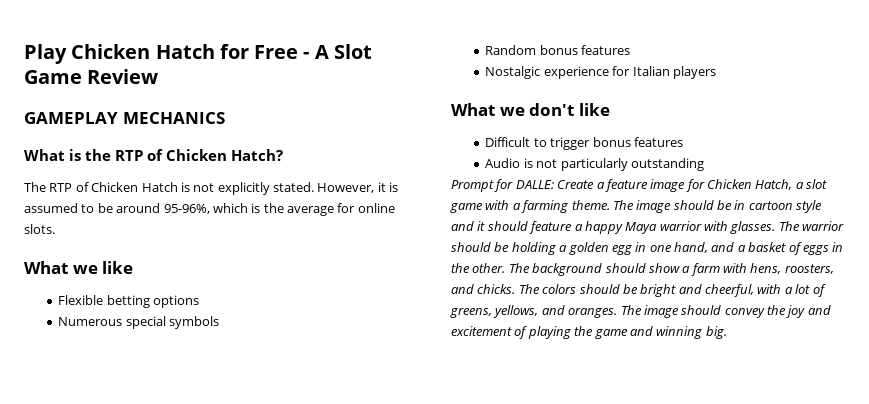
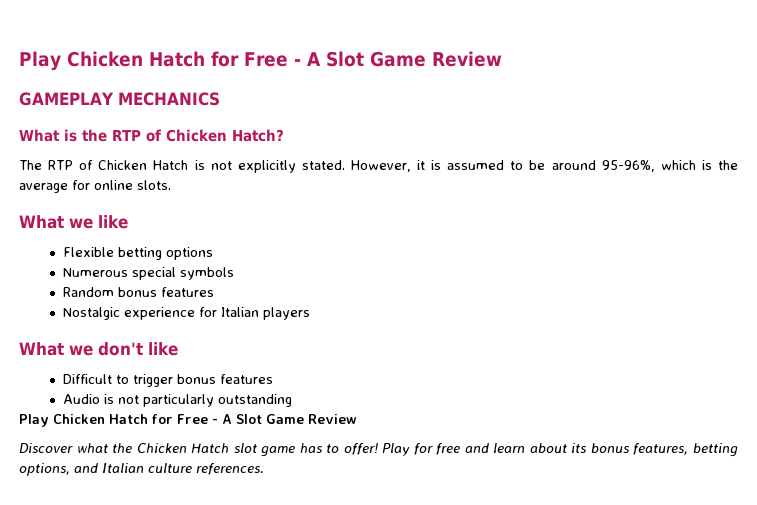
  Audio is not particularly outstanding
- Prompt for DALLE: Create a feature image for Chicken Hatch, a slot game with a farming theme. The image should be in cartoon style and it should feature a happy Maya warrior with glasses. The warrior should be holding a golden egg in one hand, and a basket of eggs in the other. The background should show a farm with hens, roosters, and chicks. The colors should be bright and cheerful, with a lot of greens, yellows, and oranges. The image should convey the joy and excitement of playing the game and winning big.
+ Play Chicken Hatch for Free - A Slot Game Review
+ Discover what the Chicken Hatch slot game has to offer! Play for free and learn about its bonus features, betting options, and Italian culture references.

